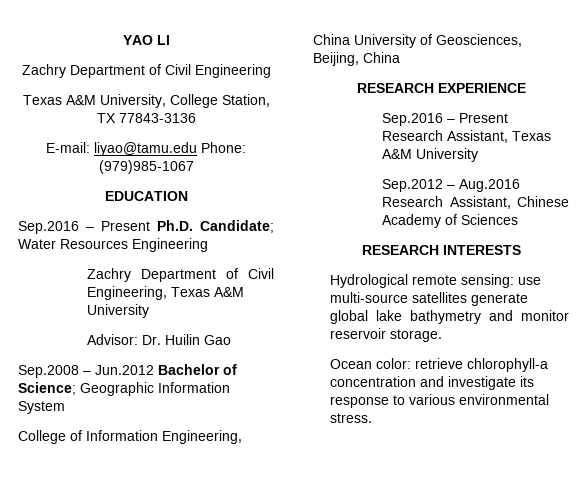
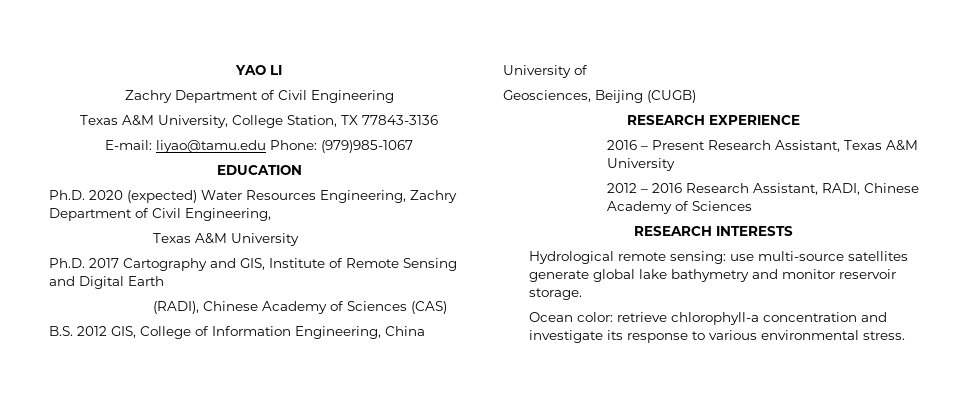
- Sep.2016 – Present Ph.D. Candidate; Water Resources Engineering
- Zachry Department of Civil Engineering, Texas A&M University
- Advisor: Dr. Huilin Gao
- Sep.2008 – Jun.2012 Bachelor of Science; Geographic Information System
- College of Information Engineering, China University of Geosciences, Beijing, China
+ Ph.D. 2020 (expected) Water Resources Engineering, Zachry Department of Civil Engineering,
+ Texas A&M University
+ Ph.D. 2017 Cartography and GIS, Institute of Remote Sensing and Digital Earth
+ (RADI), Chinese Academy of Sciences (CAS)
+ B.S. 2012 GIS, College of Information Engineering, China University of
+ Geosciences, Beijing (CUGB)
- Sep.2016 – Present Research Assistant, Texas A&M University
+ 2016 – Present Research Assistant, Texas A&M University
- Sep.2012 – Aug.2016 Research Assistant, Chinese Academy of Sciences
+ 2012 – 2016 Research Assistant, RADI, Chinese Academy of Sciences

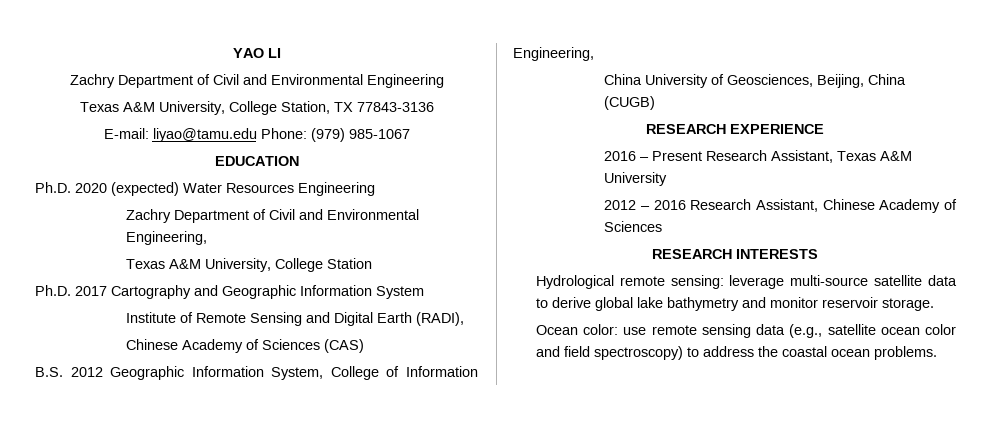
- Zachry Department of Civil Engineering
+ Zachry Department of Civil and Environmental Engineering
- E-mail: liyao@tamu.edu Phone: (979)985-1067
+ E-mail: liyao@tamu.edu Phone: (979) 985-1067
- Ph.D. 2020 (expected) Water Resources Engineering, Zachry Department of Civil Engineering,
- Texas A&M University
+ Ph.D. 2020 (expected) Water Resources Engineering
+ Zachry Department of Civil and Environmental Engineering,
+ Texas A&M University, College Station
- Ph.D. 2017 Cartography and GIS, Institute of Remote Sensing and Digital Earth
- (RADI), Chinese Academy of Sciences (CAS)
+ Ph.D. 2017 Cartography and Geographic Information System
+ Institute of Remote Sensing and Digital Earth (RADI),
+ Chinese Academy of Sciences (CAS)
- B.S. 2012 GIS, College of Information Engineering, China University of
- Geosciences, Beijing (CUGB)
+ B.S. 2012 Geographic Information System, College of Information Engineering,
+ China University of Geosciences, Beijing, China (CUGB)
- 2012 – 2016 Research Assistant, RADI, Chinese Academy of Sciences
+ 2012 – 2016 Research Assistant, Chinese Academy of Sciences
- Hydrological remote sensing: use multi-source satellites generate global lake bathymetry and monitor reservoir storage.
+ Hydrological remote sensing: leverage multi-source satellite data to derive global lake bathymetry and monitor reservoir storage.
- Ocean color: retrieve chlorophyll-a concentration and investigate its response to various environmental stress.
+ Ocean color: use remote sensing data (e.g., satellite ocean color and field spectroscopy) to address the coastal ocean problems.

